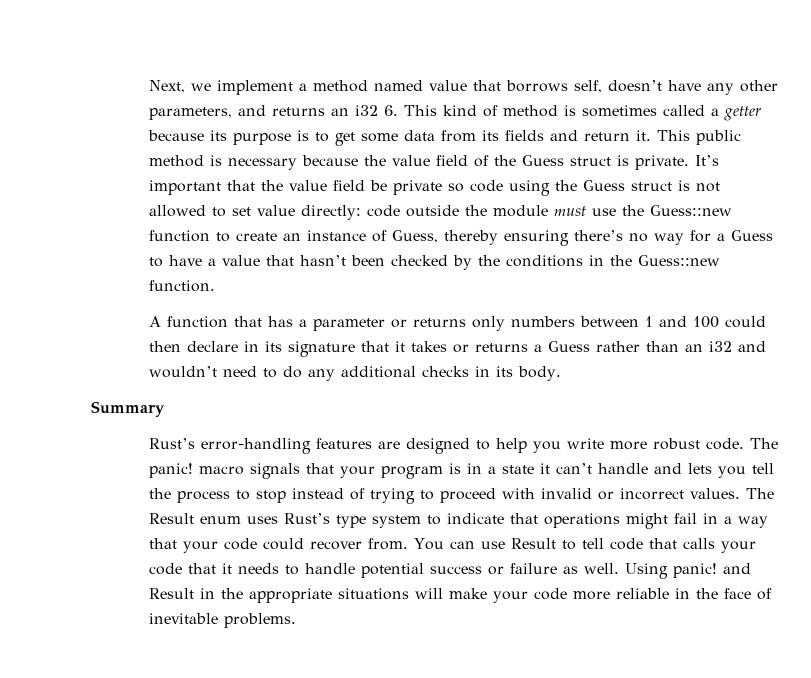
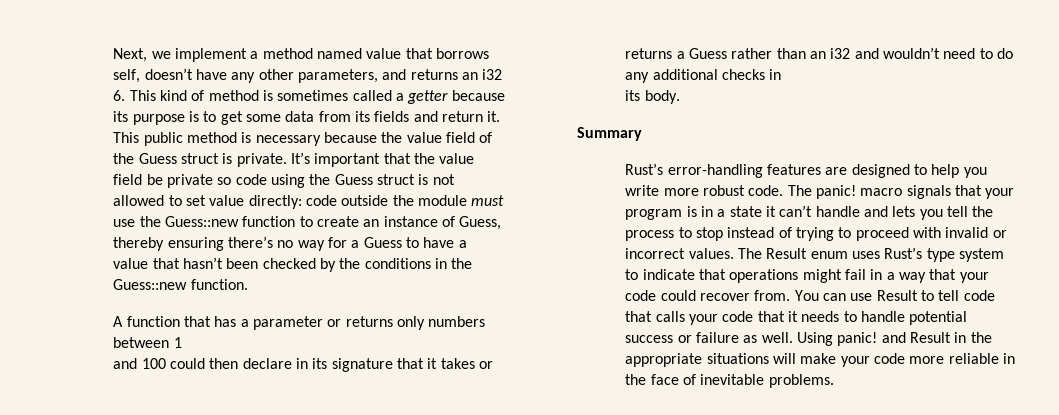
- A function that has a parameter or returns only numbers between 1 and 100 could then declare in its signature that it takes or returns a Guess rather than an i32 and wouldn’t need to do any additional checks in its body.
+ A function that has a parameter or returns only numbers between 1
+ and 100 could then declare in its signature that it takes or returns a Guess rather than an i32 and wouldn’t need to do any additional checks in
+ its body.

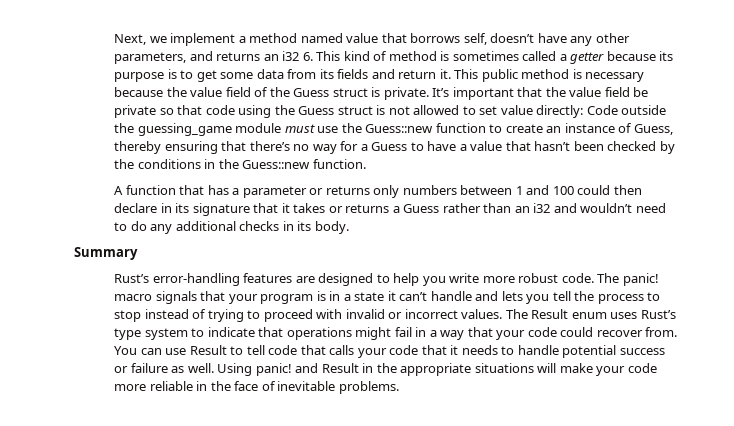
- It’s important that the value field be private so code using the Guess struct is not allowed to set value directly: code outside the module must use the Guess::new function to create an instance of Guess, thereby ensuring there’s no way for a Guess to have a value that hasn’t been checked by the conditions in the Guess::new function.
+ It’s important that the value field be private so that code using the Guess struct is not allowed to set value directly: Code outside the guessing_game module must use the Guess::new function to create an instance of Guess, thereby ensuring that there’s no way for a Guess to have a value that hasn’t been checked by the conditions in the Guess::new function.
- A function that has a parameter or returns only numbers between 1
- and 100 could then declare in its signature that it takes or returns a Guess rather than an i32 and wouldn’t need to do any additional checks in
- its body.
+ A function that has a parameter or returns only numbers between 1 and 100 could then declare in its signature that it takes or returns a Guess rather than an i32 and wouldn’t need to do any additional checks in its body.

